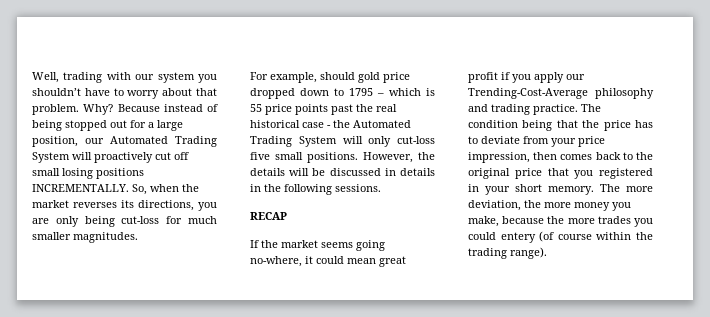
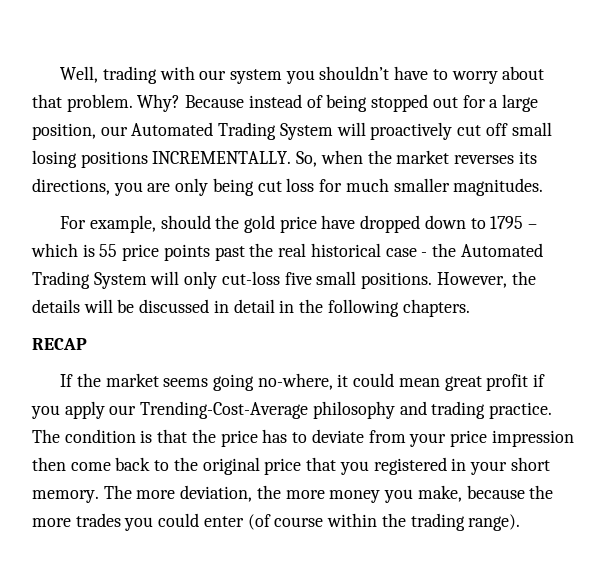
- So, when the market reverses its directions, you are only being cut-loss for much smaller magnitudes.
+ So, when the market reverses its directions, you are only being cut loss for much smaller magnitudes.
- For example, should gold price dropped down to 1795 – which is 55 price points past the real historical case - the Automated Trading System will only cut-loss five small positions.
+ For example, should the gold price have dropped down to 1795 – which is 55 price points past the real historical case - the Automated Trading System will only cut-loss five small positions.
- However, the details will be discussed in details in the following sessions.
+ However, the details will be discussed in detail in the following chapters.
- The condition being that the price has to deviate from your price impression, then comes back to the original price that you registered in your short memory.
+ The condition is that the price has to deviate from your price impression then come back to the original price that you registered in your short memory.
- The more deviation, the more money you make, because the more trades you could entery (of course within the trading range).
+ The more deviation, the more money you make, because the more trades you could enter (of course within the trading range).

